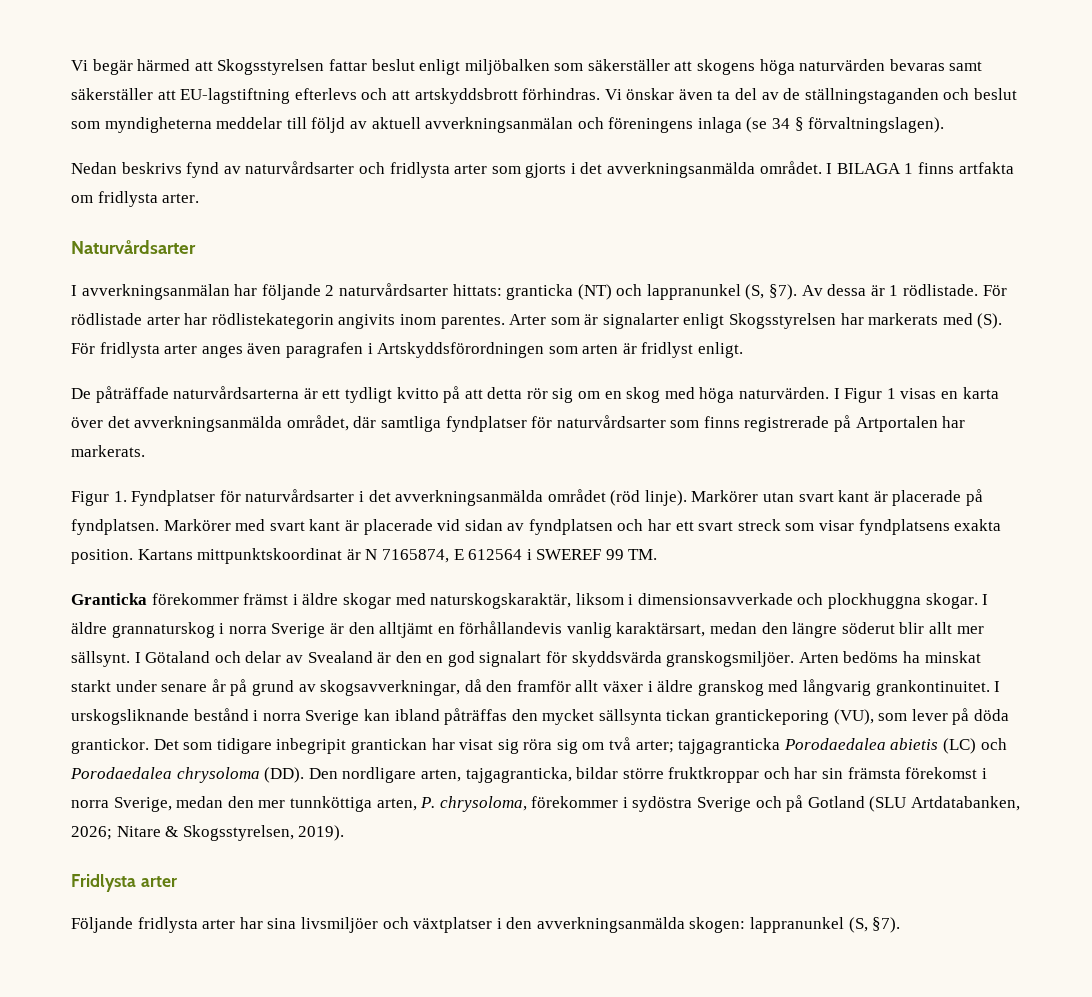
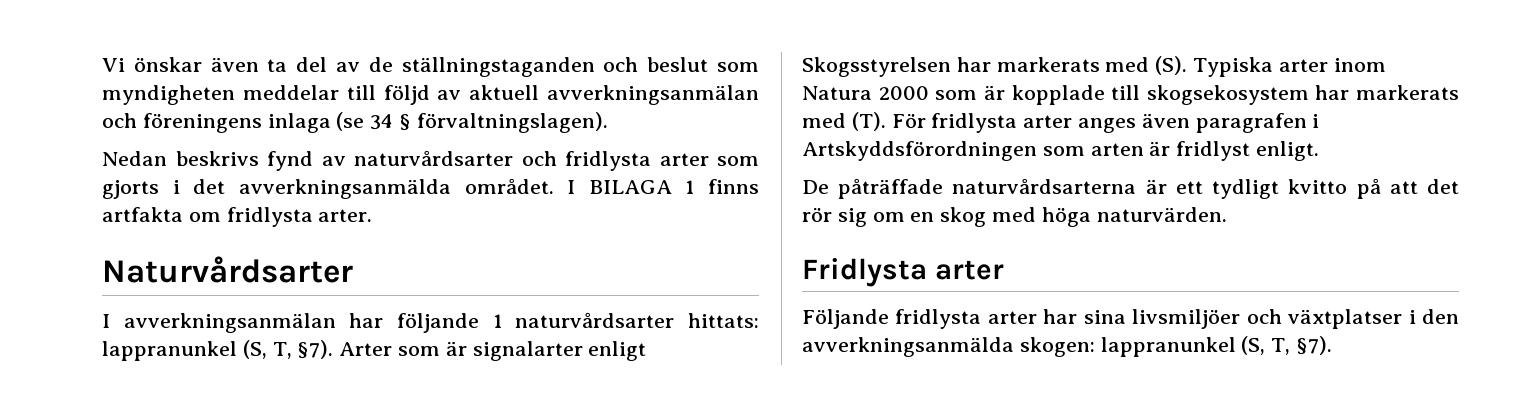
- Vi begär härmed att Skogsstyrelsen fattar beslut enligt miljöbalken som säkerställer att skogens höga naturvärden bevaras samt säkerställer att EU-lagstiftning efterlevs och att artskyddsbrott förhindras. Vi önskar även ta del av de ställningstaganden och beslut som myndigheterna meddelar till följd av aktuell avverkningsanmälan och föreningens inlaga (se 34 § förvaltningslagen).
+ Vi önskar även ta del av de ställningstaganden och beslut som myndigheten meddelar till följd av aktuell avverkningsanmälan och föreningens inlaga (se 34 § förvaltningslagen).
- I avverkningsanmälan har följande 2 naturvårdsarter hittats: granticka (NT) och lappranunkel (S, §7). Av dessa är 1 rödlistade. För rödlistade arter har rödlistekategorin angivits inom parentes.
+ I avverkningsanmälan har följande 1 naturvårdsarter hittats: lappranunkel (S, T, §7).
- Arter som är signalarter enligt Skogsstyrelsen har markerats med (S). För fridlysta arter anges även paragrafen i Artskyddsförordningen som arten är fridlyst enligt.
+ Arter som är signalarter enligt Skogsstyrelsen har markerats med (S). Typiska arter inom Natura 2000 som är kopplade till skogsekosystem har markerats med (T). För fridlysta arter anges även paragrafen i Artskyddsförordningen som arten är fridlyst enligt.
- De påträffade naturvårdsarterna är ett tydligt kvitto på att detta rör sig om en skog med höga naturvärden. I Figur 1 visas en karta över det avverkningsanmälda området, där samtliga fyndplatser för naturvårdsarter som finns registrerade på Artportalen har markerats.
- Figur 1. Fyndplatser för naturvårdsarter i det avverkningsanmälda området (röd linje). Markörer utan svart kant är placerade på fyndplatsen. Markörer med svart kant är placerade vid sidan av fyndplatsen och har ett svart streck som visar fyndplatsens exakta position. Kartans mittpunktskoordinat är N 7165874, E 612564 i SWEREF 99 TM.
- Granticka förekommer främst i äldre skogar med naturskogskaraktär, liksom i dimensionsavverkade och plockhuggna skogar. I äldre grannaturskog i norra Sverige är den alltjämt en förhållandevis vanlig karaktärsart, medan den längre söderut blir allt mer sällsynt. I Götaland och delar av Svealand är den en god signalart för skyddsvärda granskogsmiljöer. Arten bedöms ha minskat starkt under senare år på grund av skogsavverkningar, då den framför allt växer i äldre granskog med långvarig grankontinuitet. I urskogsliknande bestånd i norra Sverige kan ibland påträffas den mycket sällsynta tickan grantickeporing (VU), som lever på döda grantickor. Det som tidigare inbegripit grantickan har visat sig röra sig om två arter; tajgagranticka Porodaedalea abietis (LC) och Porodaedalea chrysoloma (DD). Den nordligare arten, tajgagranticka, bildar större fruktkroppar och har sin främsta förekomst i norra Sverige, medan den mer tunnköttiga arten, P. chrysoloma, förekommer i sydöstra Sverige och på Gotland (SLU Artdatabanken, 2026; Nitare & Skogsstyrelsen, 2019).
+ De påträffade naturvårdsarterna är ett tydligt kvitto på att det rör sig om en skog med höga naturvärden.
- Följande fridlysta arter har sina livsmiljöer och växtplatser i den avverkningsanmälda skogen: lappranunkel (S, §7).
+ Följande fridlysta arter har sina livsmiljöer och växtplatser i den avverkningsanmälda skogen: lappranunkel (S, T, §7).

